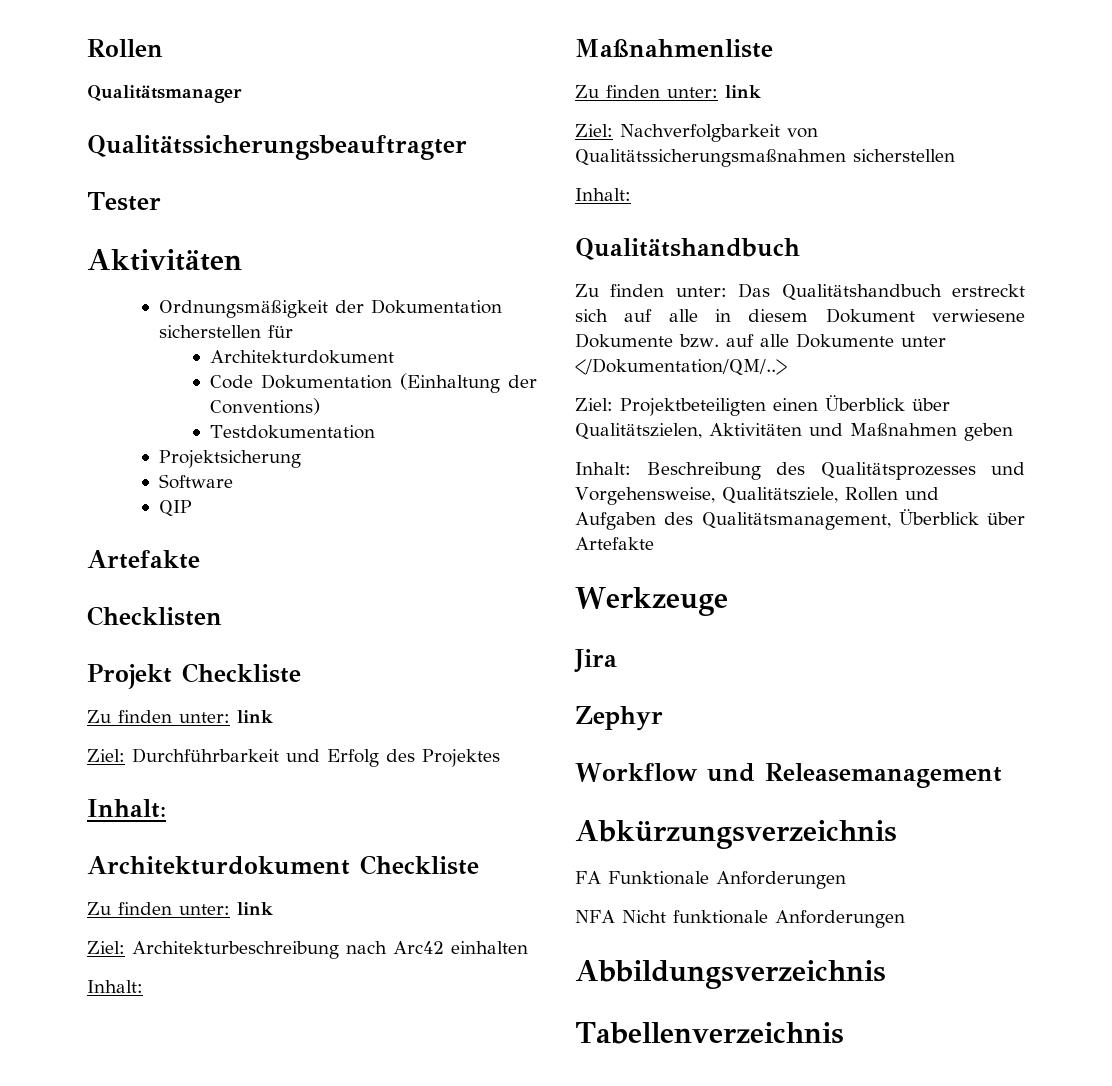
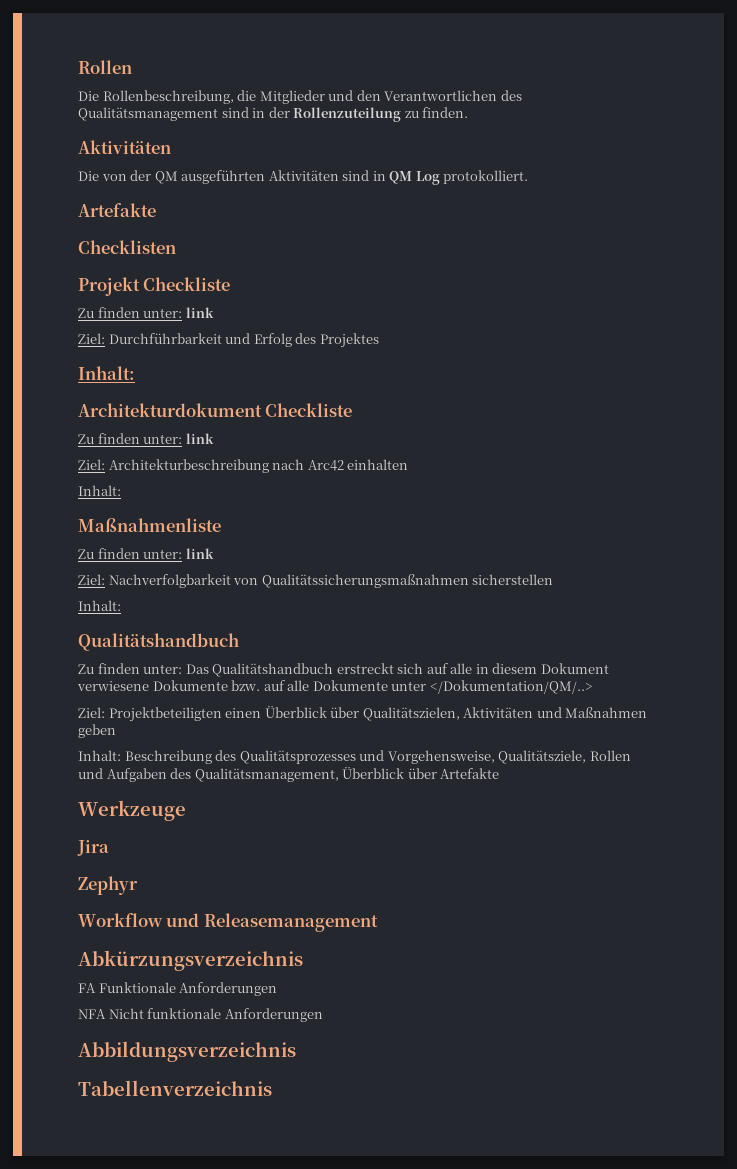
- Qualitätsmanager
- Qualitätssicherungsbeauftragter
- Tester
+ Die Rollenbeschreibung, die Mitglieder und den Verantwortlichen des Qualitätsmanagement sind in der Rollenzuteilung zu finden.
  Aktivitäten
- Ordnungsmäßigkeit der Dokumentation sicherstellen für
- Architekturdokument
- Code Dokumentation (Einhaltung der Conventions)
- Testdokumentation
- Projektsicherung
- Software
- QIP
+ Die von der QM ausgeführten Aktivitäten sind in QM Log protokolliert.

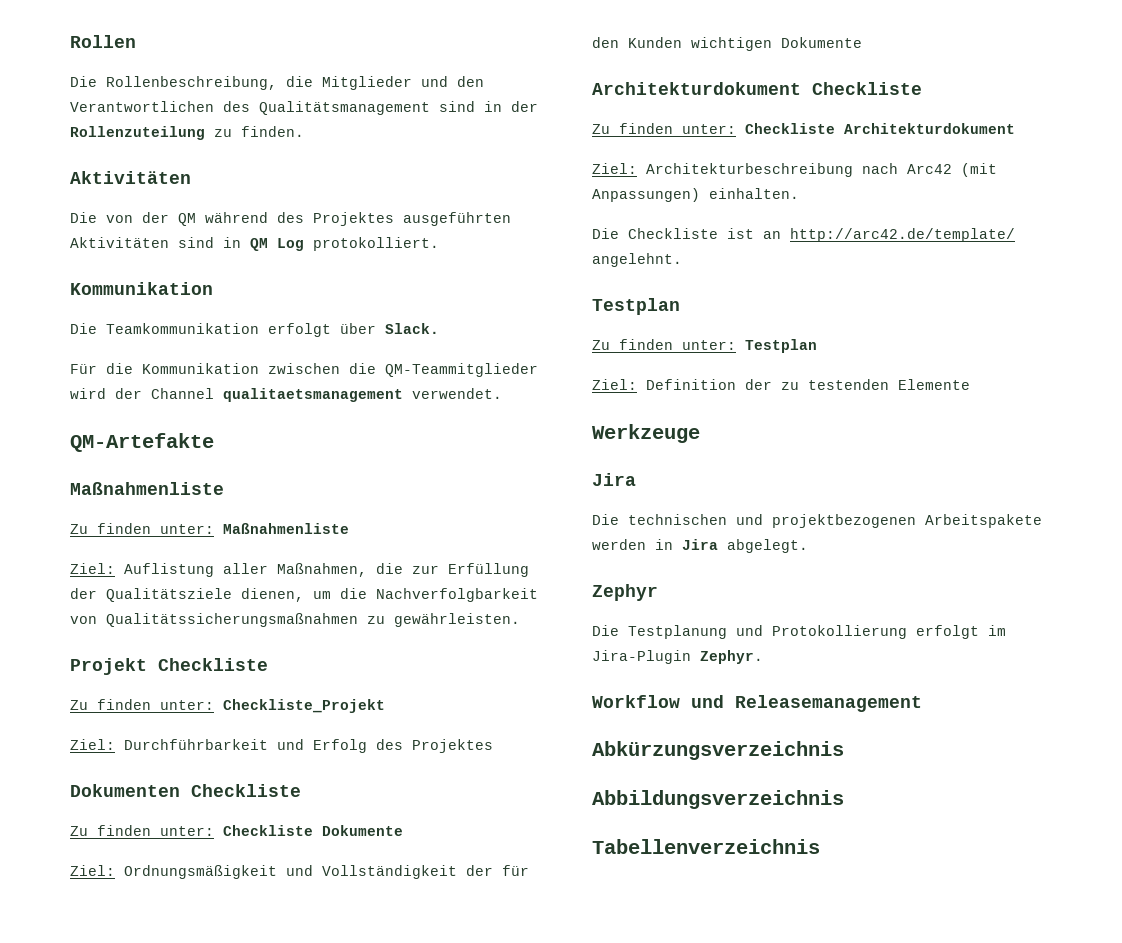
- Die von der QM ausgeführten Aktivitäten sind in QM Log protokolliert.
- Artefakte
- Checklisten
+ Die von der QM während des Projektes ausgeführten Aktivitäten sind in QM Log protokolliert.
+ Kommunikation
+ Die Teamkommunikation erfolgt über Slack.
+ Für die Kommunikation zwischen die QM-Teammitglieder wird der Channel qualitaetsmanagement verwendet.
+ QM-Artefakte
+ Maßnahmenliste
+ Zu finden unter: Maßnahmenliste
+ Ziel: Auflistung aller Maßnahmen, die zur Erfüllung der Qualitätsziele dienen, um die Nachverfolgbarkeit von Qualitätssicherungsmaßnahmen zu gewährleisten.
  Projekt Checkliste
- Zu finden unter: link
+ Zu finden unter: Checkliste_Projekt
  Ziel: Durchführbarkeit und Erfolg des Projektes
- Inhalt:
+ Dokumenten Checkliste
+ Zu finden unter: Checkliste Dokumente
+ Ziel: Ordnungsmäßigkeit und Vollständigkeit der für den Kunden wichtigen Dokumente
  Architekturdokument Checkliste
- Zu finden unter: link
+ Zu finden unter: Checkliste Architekturdokument
- Ziel: Architekturbeschreibung nach Arc42 einhalten
- Inhalt:
- Maßnahmenliste
- Zu finden unter: link
- Ziel: Nachverfolgbarkeit von Qualitätssicherungsmaßnahmen sicherstellen
- Inhalt:
- Qualitätshandbuch
- Zu finden unter: Das Qualitätshandbuch erstreckt sich auf alle in diesem Dokument verwiesene Dokumente bzw. auf alle Dokumente unter </Dokumentation/QM/..>
- Ziel: Projektbeteiligten einen Überblick über Qualitätszielen, Aktivitäten und Maßnahmen geben
- Inhalt: Beschreibung des Qualitätsprozesses und Vorgehensweise, Qualitätsziele, Rollen und Aufgaben des Qualitätsmanagement, Überblick über Artefakte
+ Ziel: Architekturbeschreibung nach Arc42 (mit Anpassungen) einhalten.
+ Die Checkliste ist an http://arc42.de/template/ angelehnt.
+ Testplan
+ Zu finden unter: Testplan
+ Ziel: Definition der zu testenden Elemente
  Werkzeuge
  Jira
+ Die technischen und projektbezogenen Arbeitspakete werden in Jira abgelegt.
  Zephyr
+ Die Testplanung und Protokollierung erfolgt im Jira-Plugin Zephyr.
  Workflow und Releasemanagement
  Abkürzungsverzeichnis
- FA Funktionale Anforderungen
- NFA Nicht funktionale Anforderungen

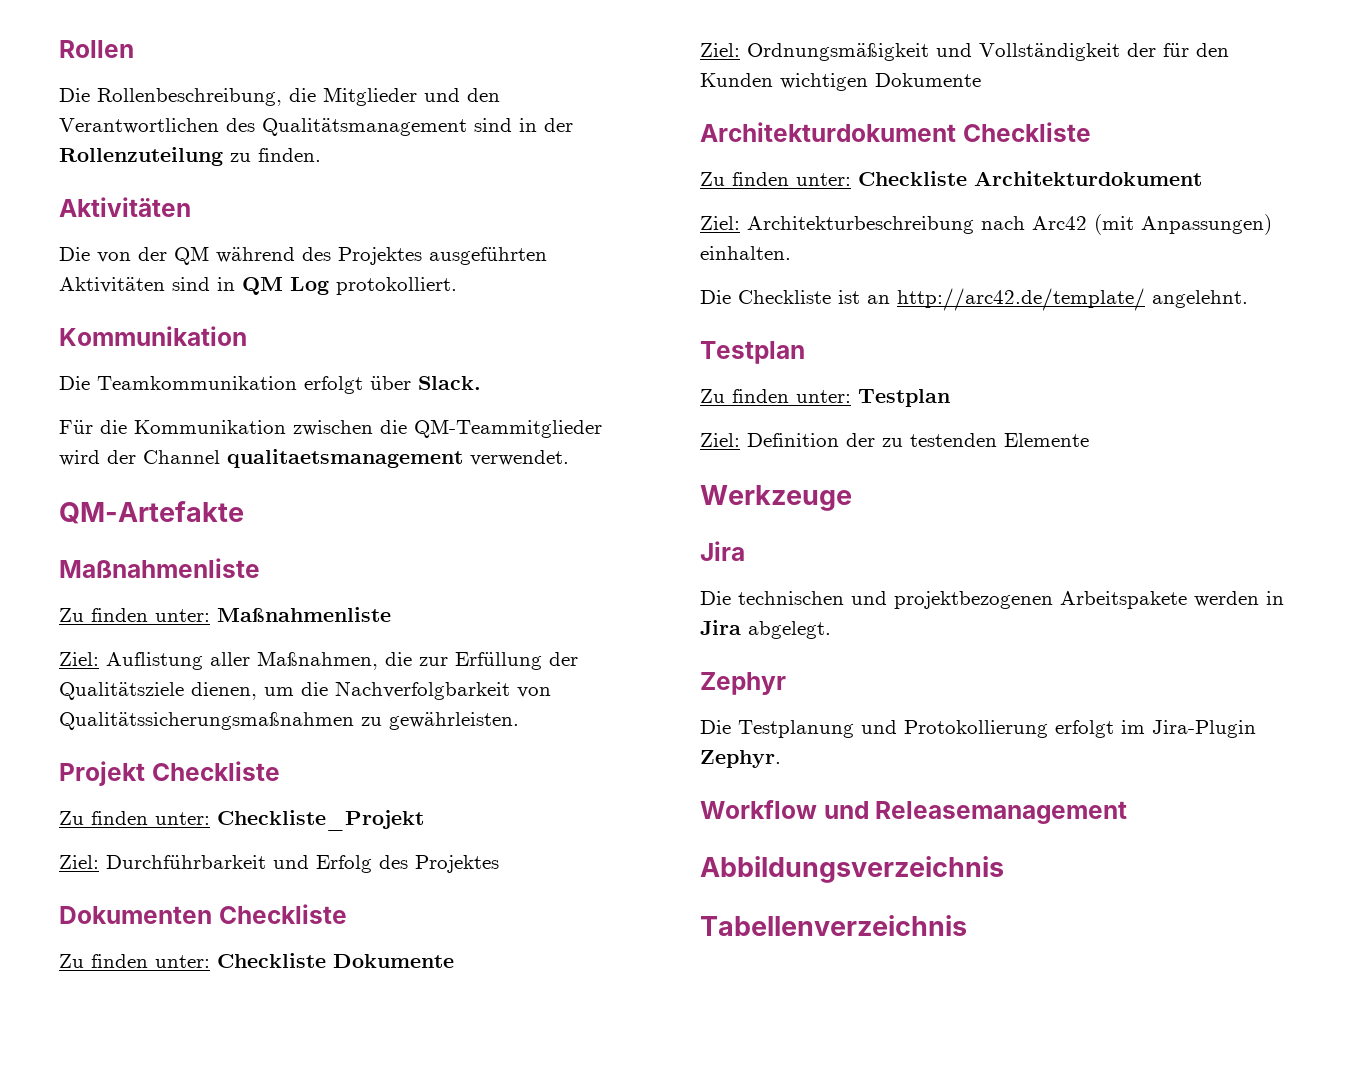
- Abkürzungsverzeichnis

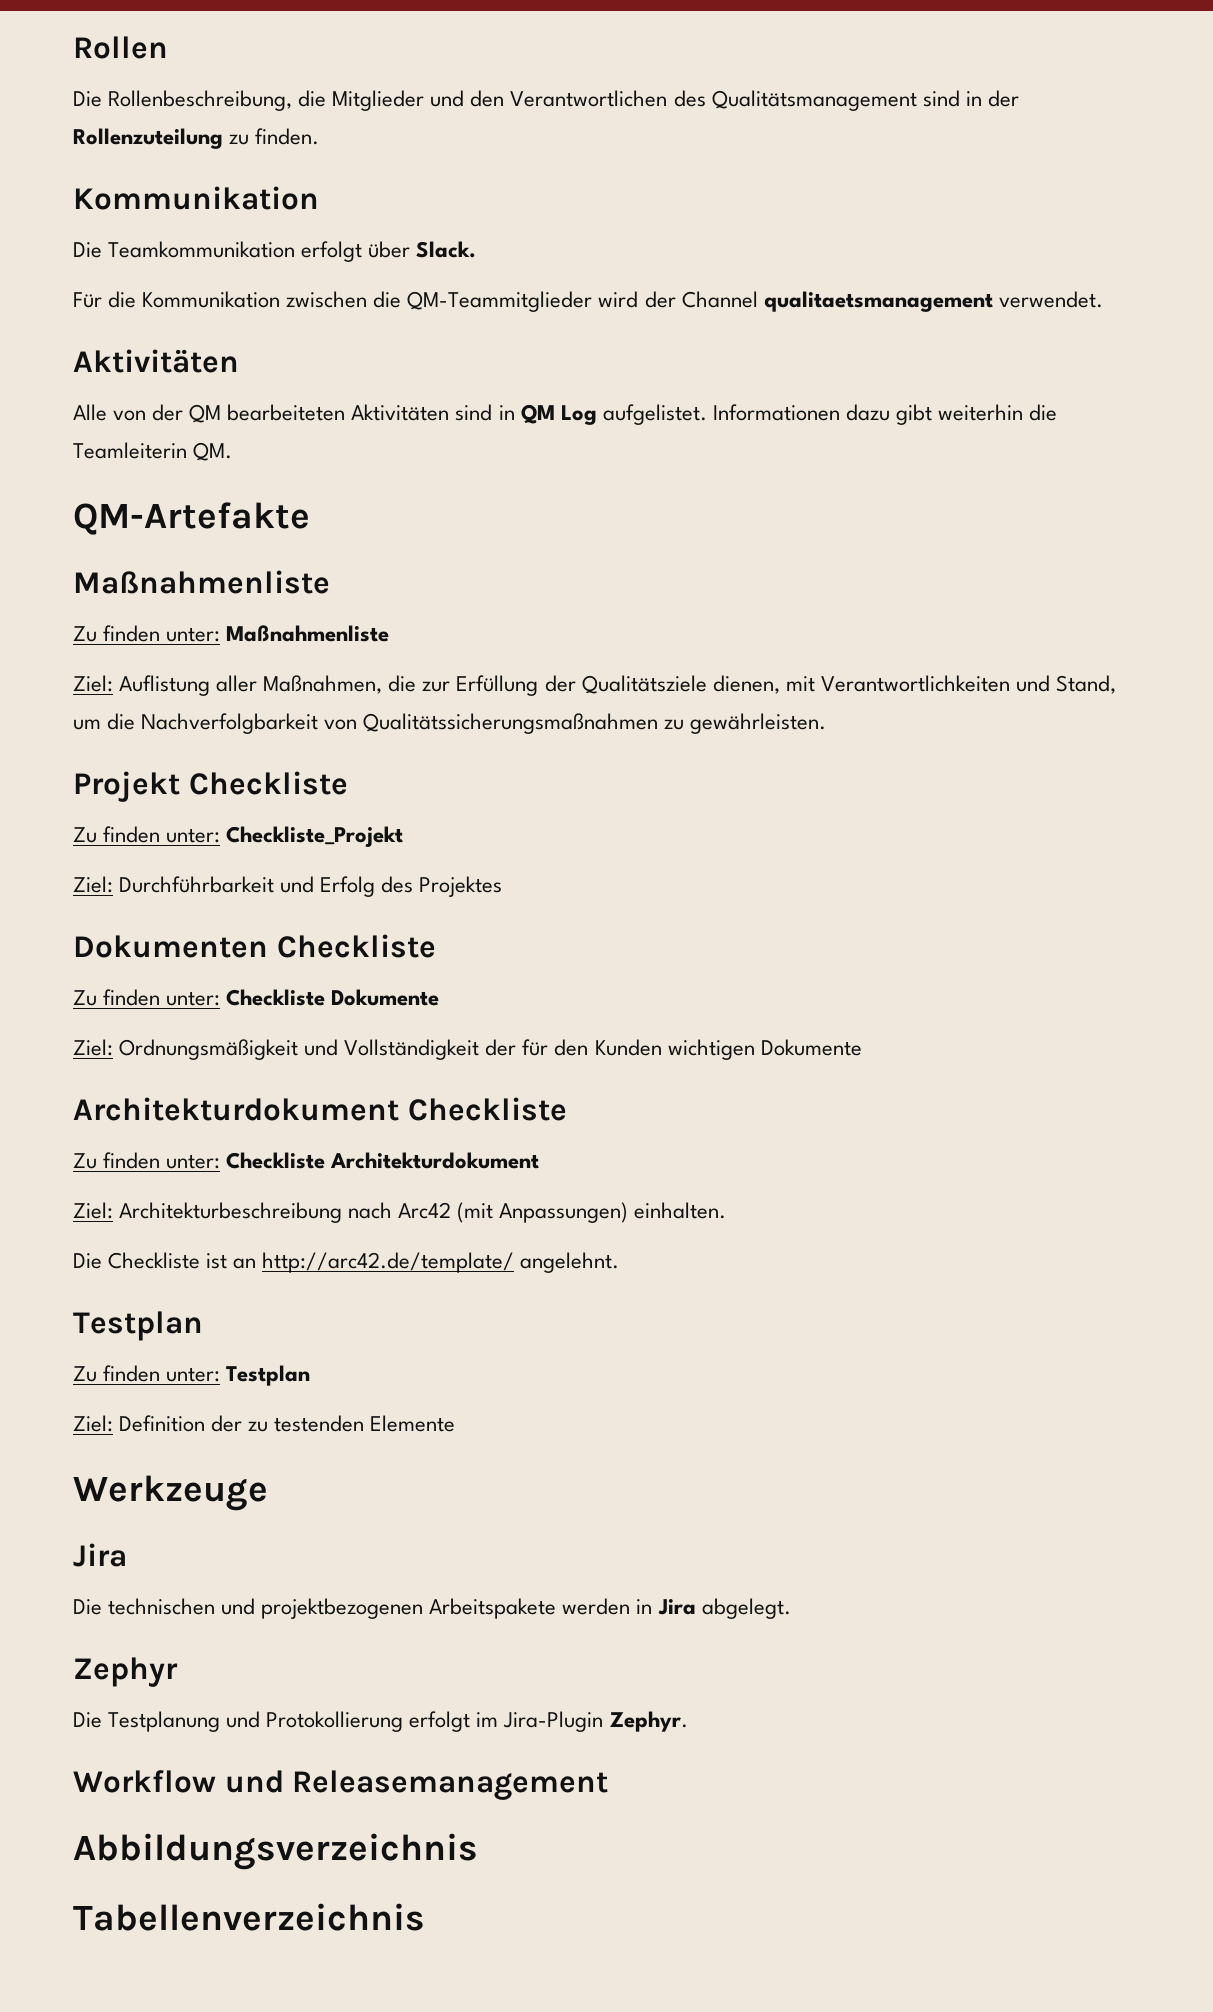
  Die Rollenbeschreibung, die Mitglieder und den Verantwortlichen des Qualitätsmanagement sind in der Rollenzuteilung zu finden.
- Aktivitäten
- Die von der QM während des Projektes ausgeführten Aktivitäten sind in QM Log protokolliert.
  Für die Kommunikation zwischen die QM-Teammitglieder wird der Channel qualitaetsmanagement verwendet.
+ Aktivitäten
+ Alle von der QM bearbeiteten Aktivitäten sind in QM Log aufgelistet. Informationen dazu gibt weiterhin die Teamleiterin QM.
- Ziel: Auflistung aller Maßnahmen, die zur Erfüllung der Qualitätsziele dienen, um die Nachverfolgbarkeit von Qualitätssicherungsmaßnahmen zu gewährleisten.
+ Ziel: Auflistung aller Maßnahmen, die zur Erfüllung der Qualitätsziele dienen, mit Verantwortlichkeiten und Stand, um die Nachverfolgbarkeit von Qualitätssicherungsmaßnahmen zu gewährleisten.

